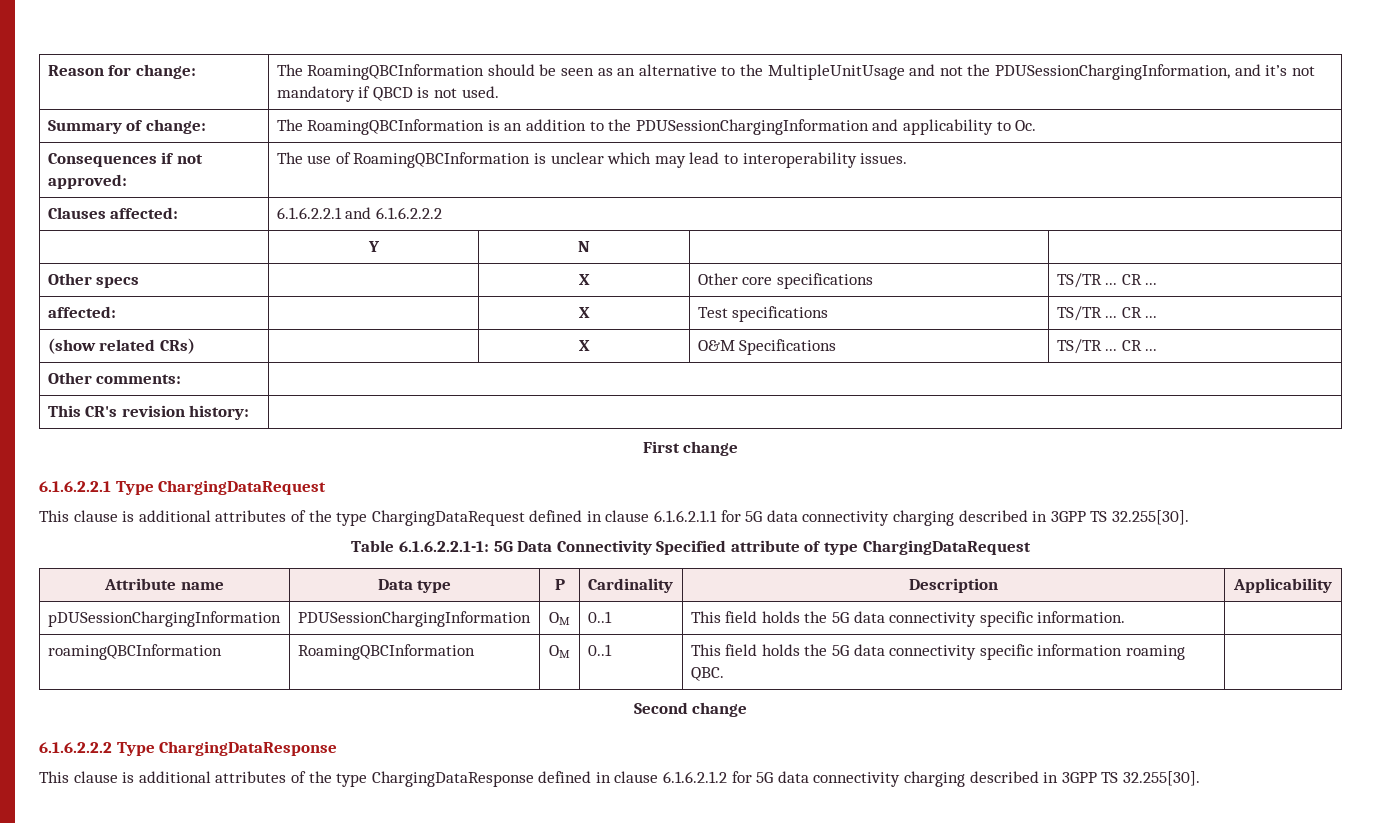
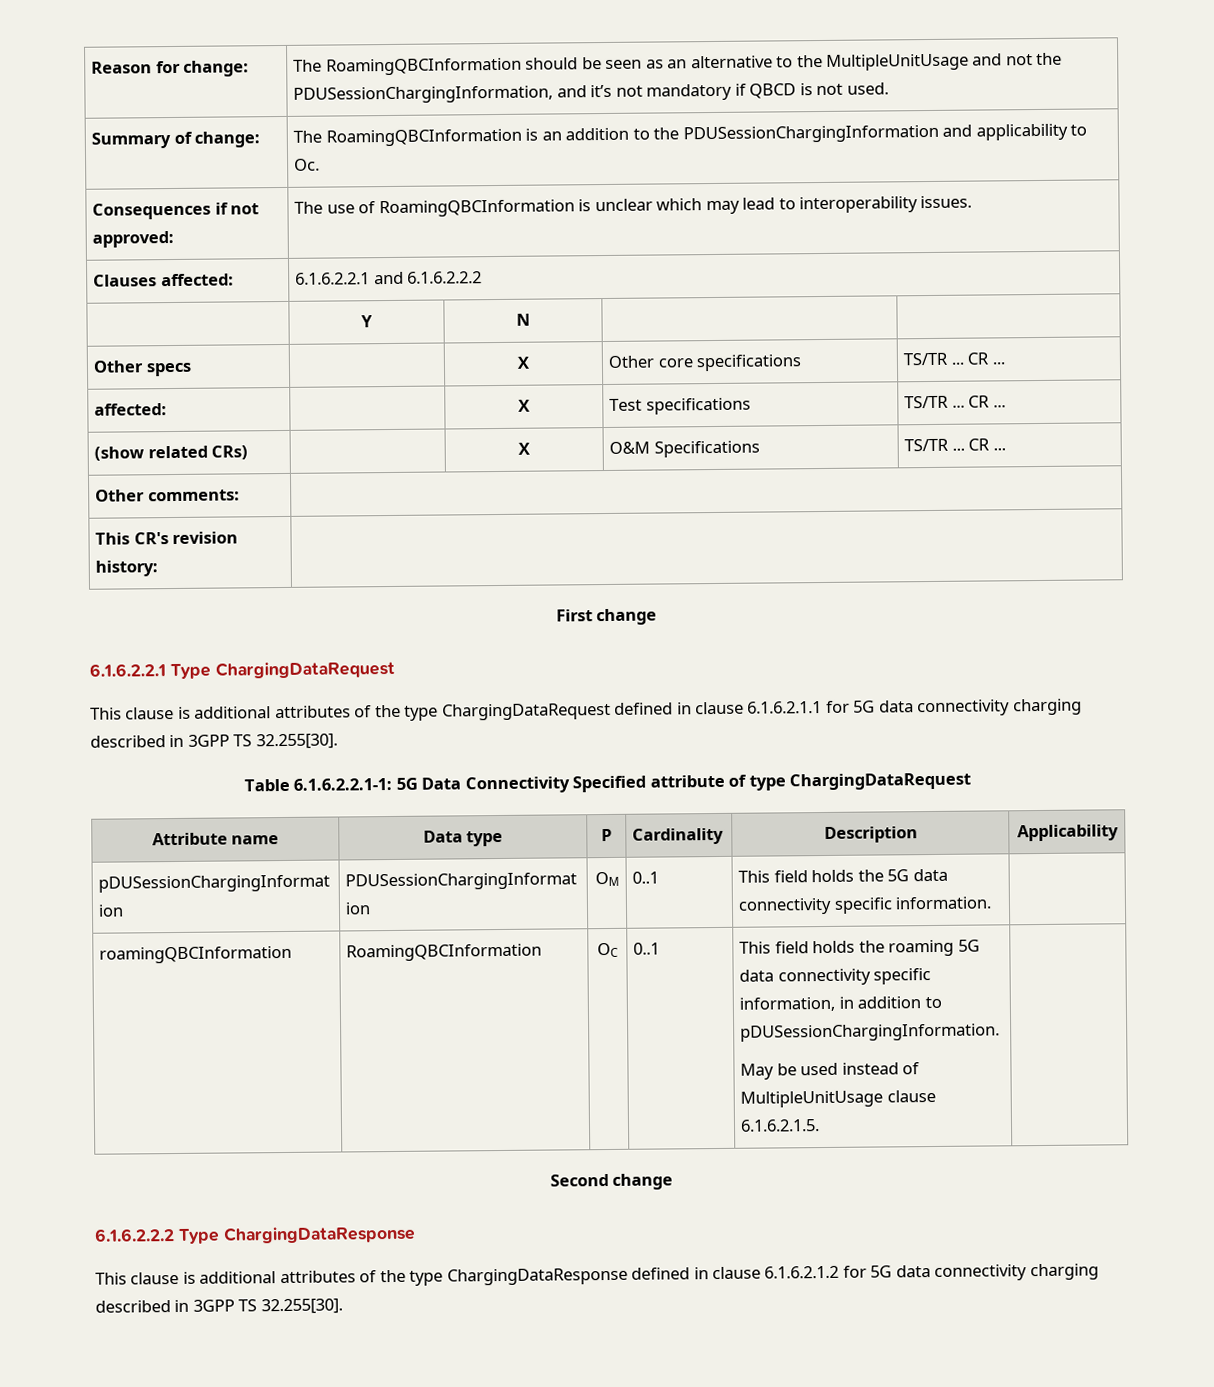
- roamingQBCInformation | RoamingQBCInformation | OM | 0..1 | This field holds the 5G data connectivity specific information roaming QBC. |
+ roamingQBCInformation | RoamingQBCInformation | OC | 0..1 | This field holds the roaming 5G data connectivity specific information, in addition to pDUSessionChargingInformation.
+ May be used instead of MultipleUnitUsage clause 6.1.6.2.1.5. |

